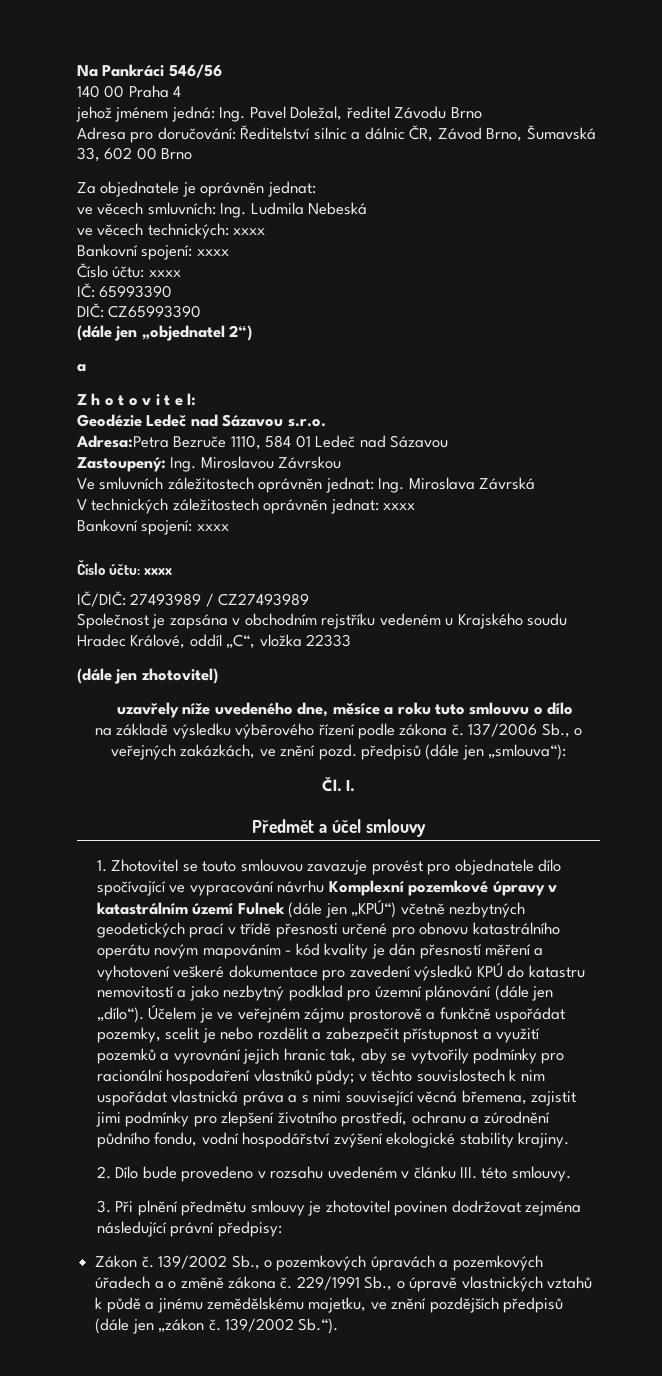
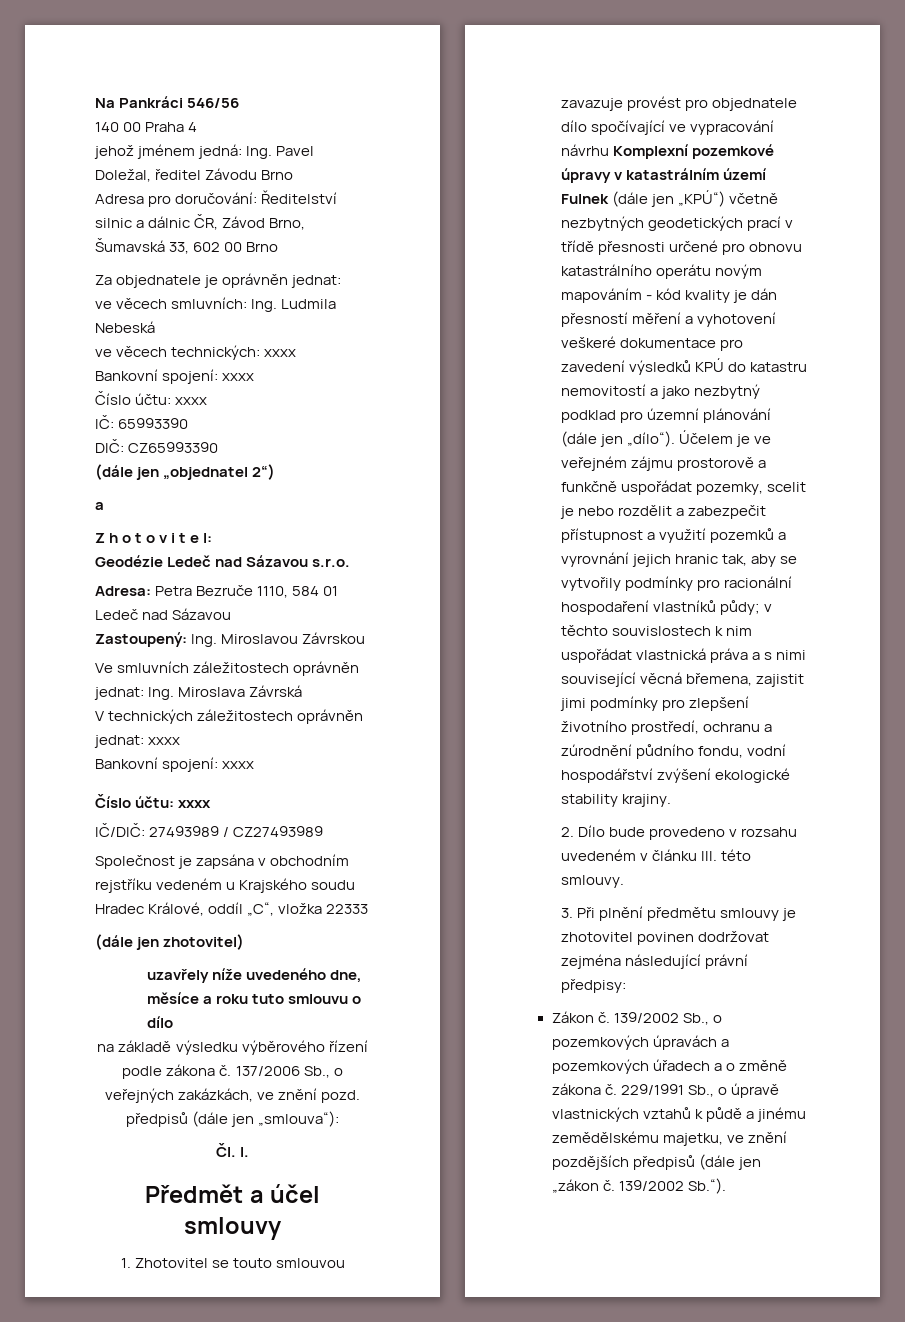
- Adresa:Petra Bezruče 1110, 584 01 Ledeč nad Sázavou
+ Adresa: Petra Bezruče 1110, 584 01 Ledeč nad Sázavou

